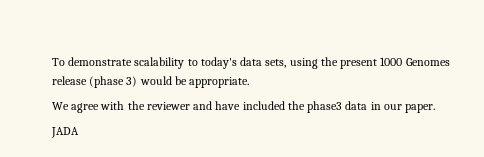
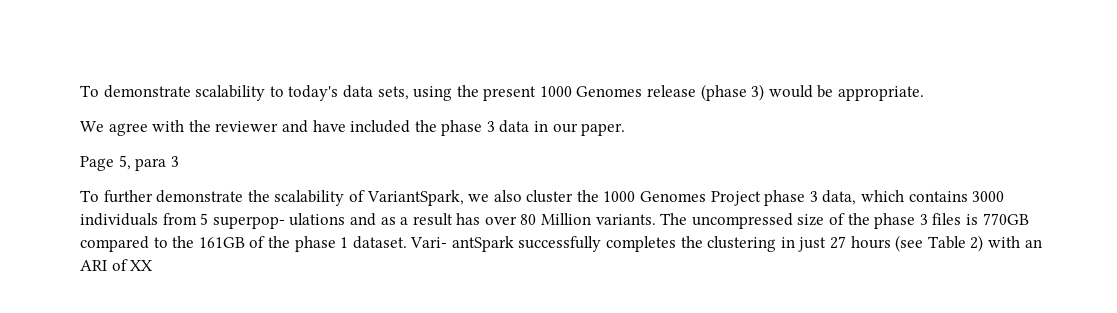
- We agree with the reviewer and have included the phase3 data in our paper.
+ We agree with the reviewer and have included the phase 3 data in our paper.
- JADA
+ Page 5, para 3
+ To further demonstrate the scalability of VariantSpark, we also cluster the 1000 Genomes Project phase 3 data, which contains 3000 individuals from 5 superpop- ulations and as a result has over 80 Million variants. The uncompressed size of the phase 3 files is 770GB compared to the 161GB of the phase 1 dataset. Vari- antSpark successfully completes the clustering in just 27 hours (see Table 2) with an ARI of XX

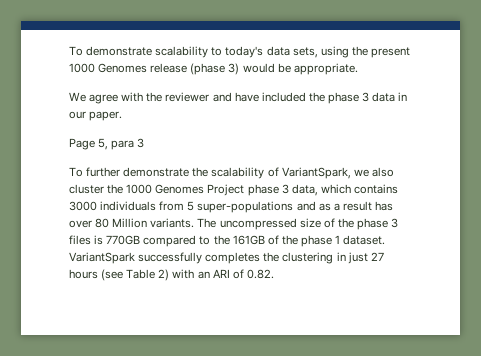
- To further demonstrate the scalability of VariantSpark, we also cluster the 1000 Genomes Project phase 3 data, which contains 3000 individuals from 5 superpop- ulations and as a result has over 80 Million variants.
+ To further demonstrate the scalability of VariantSpark, we also cluster the 1000 Genomes Project phase 3 data, which contains 3000 individuals from 5 super-populations and as a result has over 80 Million variants.
- Vari- antSpark successfully completes the clustering in just 27 hours (see Table 2) with an ARI of XX
+ VariantSpark successfully completes the clustering in just 27 hours (see Table 2) with an ARI of 0.82.

